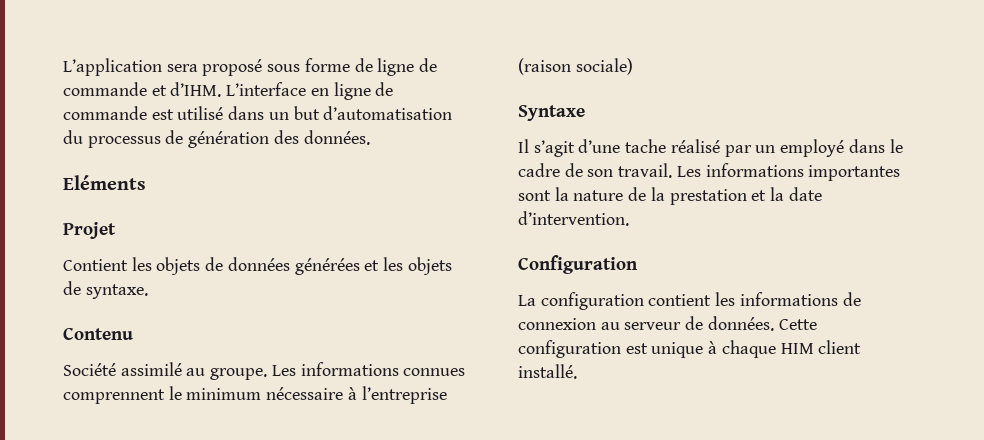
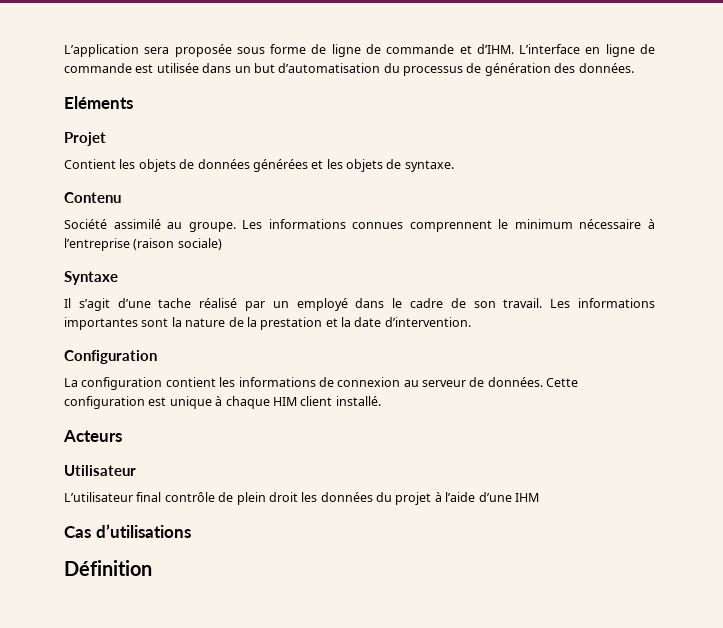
- L’application sera proposé sous forme de ligne de commande et d’IHM.
+ L’application sera proposée sous forme de ligne de commande et d’IHM.
- L’interface en ligne de commande est utilisé dans un but d’automatisation du processus de génération des données.
+ L’interface en ligne de commande est utilisée dans un but d’automatisation du processus de génération des données.
+ Acteurs
+ Utilisateur
+ L’utilisateur final contrôle de plein droit les données du projet à l’aide d’une IHM
+ Cas d’utilisations
+ Définition

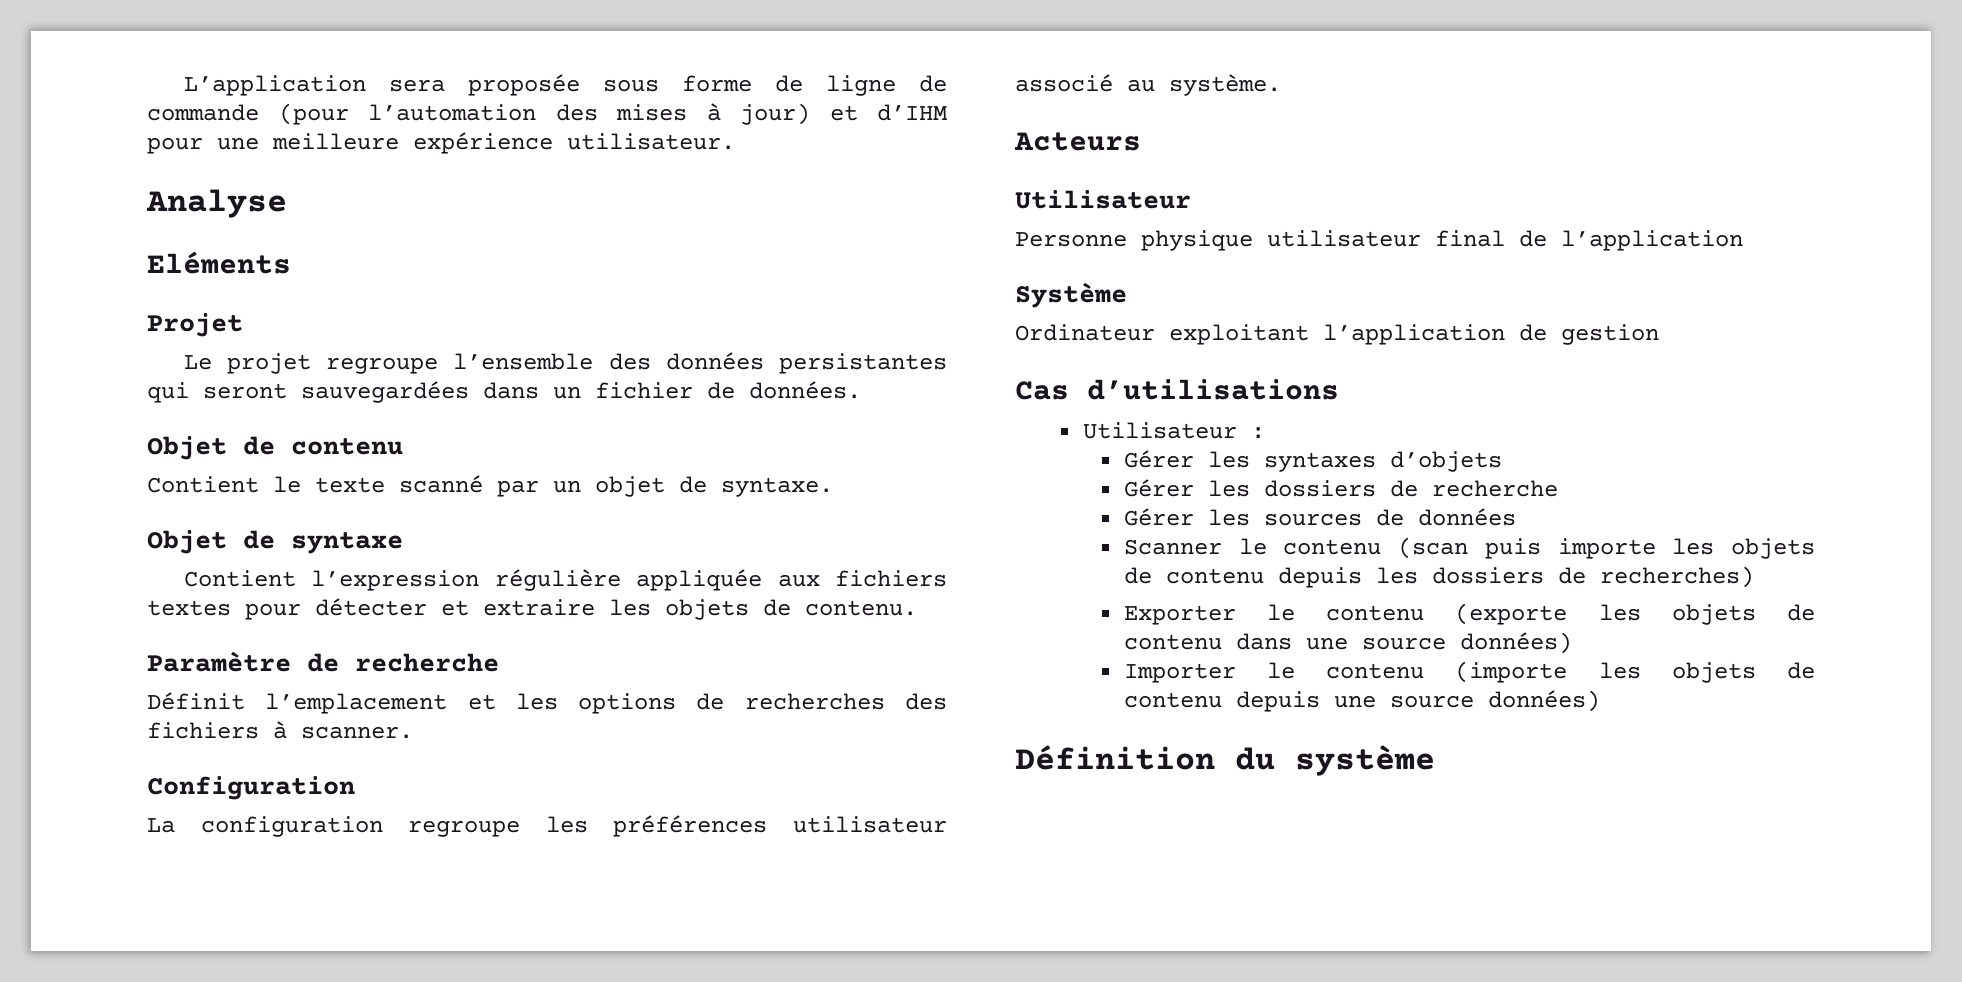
- L’application sera proposée sous forme de ligne de commande et d’IHM. L’interface en ligne de commande est utilisée dans un but d’automatisation du processus de génération des données.
+ L’application sera proposée sous forme de ligne de commande (pour l’automation des mises à jour) et d’IHM pour une meilleure expérience utilisateur.
+ Analyse
  Eléments
  Projet
- Contient les objets de données générées et les objets de syntaxe.
- Contenu
- Société assimilé au groupe. Les informations connues comprennent le minimum nécessaire à l’entreprise (raison sociale)
- Syntaxe
- Il s’agit d’une tache réalisé par un employé dans le cadre de son travail. Les informations importantes sont la nature de la prestation et la date d’intervention.
+ Le projet regroupe l’ensemble des données persistantes qui seront sauvegardées dans un fichier de données.
+ Objet de contenu
+ Contient le texte scanné par un objet de syntaxe.
+ Objet de syntaxe
+ Contient l’expression régulière appliquée aux fichiers textes pour détecter et extraire les objets de contenu.
+ Paramètre de recherche
+ Définit l’emplacement et les options de recherches des fichiers à scanner.
  Configuration
- La configuration contient les informations de connexion au serveur de données. Cette configuration est unique à chaque HIM client installé.
+ La configuration regroupe les préférences utilisateur associé au système.
  Acteurs
  Utilisateur
- L’utilisateur final contrôle de plein droit les données du projet à l’aide d’une IHM
+ Personne physique utilisateur final de l’application
+ Système
+ Ordinateur exploitant l’application de gestion
  Cas d’utilisations
+ Utilisateur :
+ Gérer les syntaxes d’objets
+ Gérer les dossiers de recherche
+ Gérer les sources de données
+ Scanner le contenu (scan puis importe les objets de contenu depuis les dossiers de recherches)
+ Exporter le contenu (exporte les objets de contenu dans une source données)
+ Importer le contenu (importe les objets de contenu depuis une source données)
- Définition
+ Définition du système

